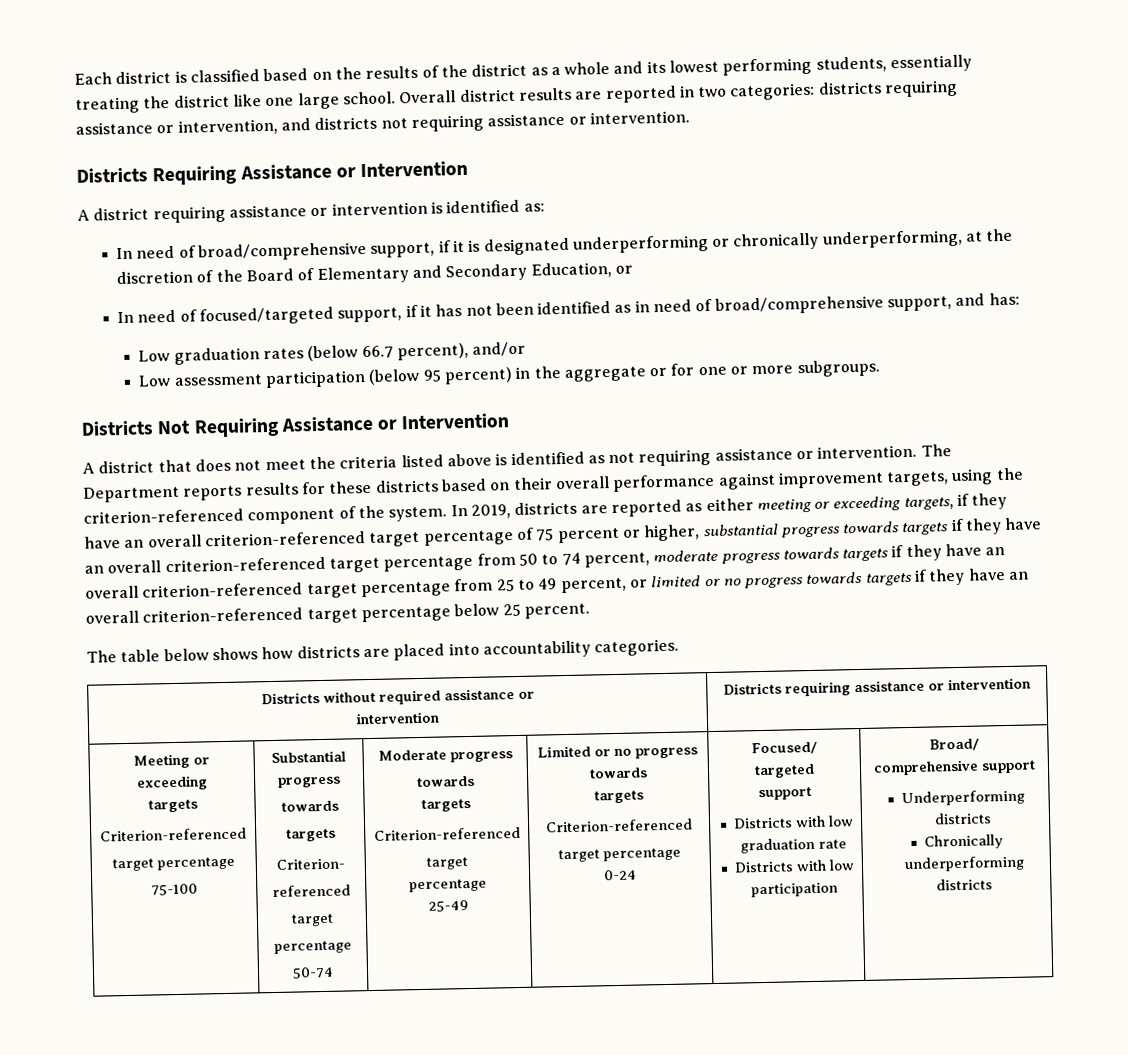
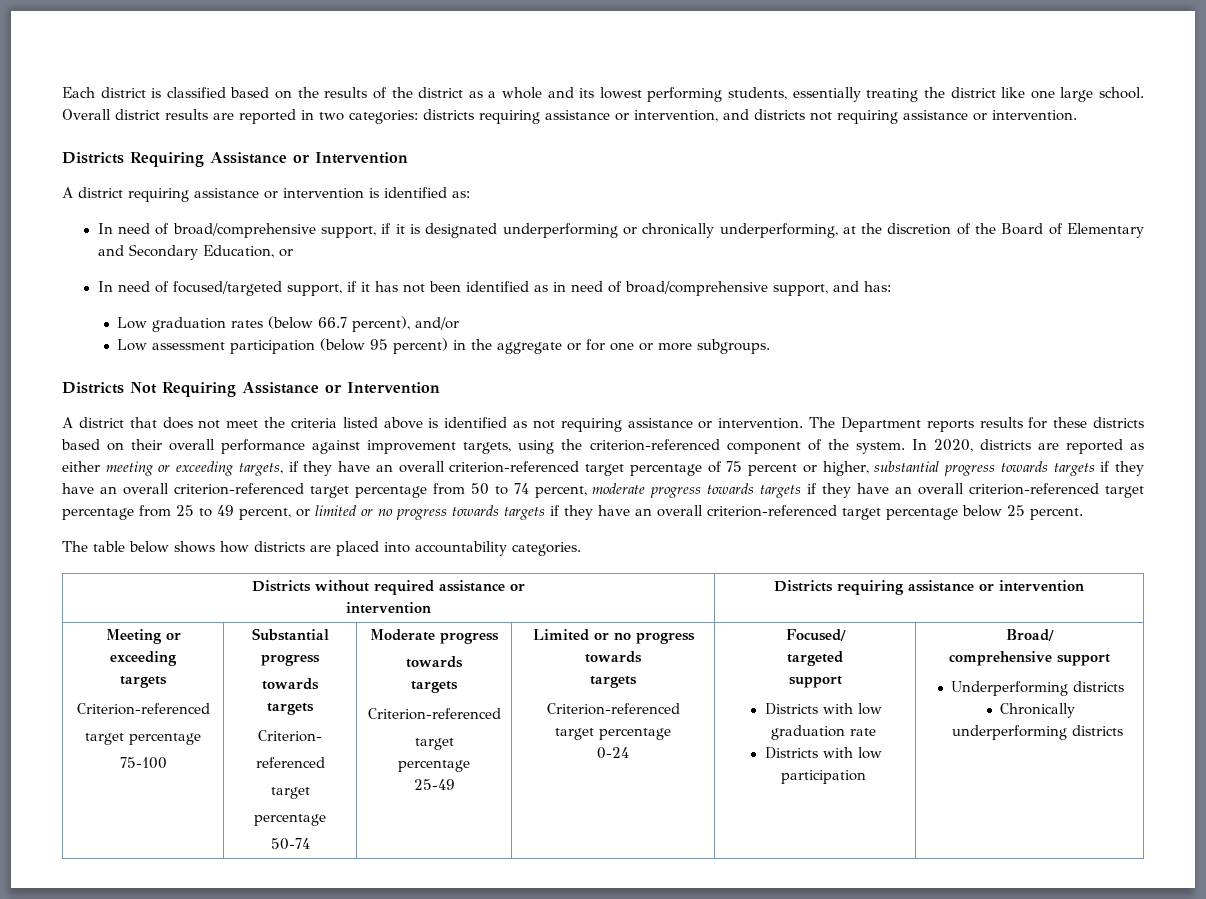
- In 2019, districts are reported as either meeting or exceeding targets, if they have an overall criterion-referenced target percentage of 75 percent or higher, substantial progress towards targets if they have an overall criterion-referenced target percentage from 50 to 74 percent, moderate progress towards targets if they have an overall criterion-referenced target percentage from 25 to 49 percent, or limited or no progress towards targets if they have an overall criterion-referenced target percentage below 25 percent.
+ In 2020, districts are reported as either meeting or exceeding targets, if they have an overall criterion-referenced target percentage of 75 percent or higher, substantial progress towards targets if they have an overall criterion-referenced target percentage from 50 to 74 percent, moderate progress towards targets if they have an overall criterion-referenced target percentage from 25 to 49 percent, or limited or no progress towards targets if they have an overall criterion-referenced target percentage below 25 percent.

